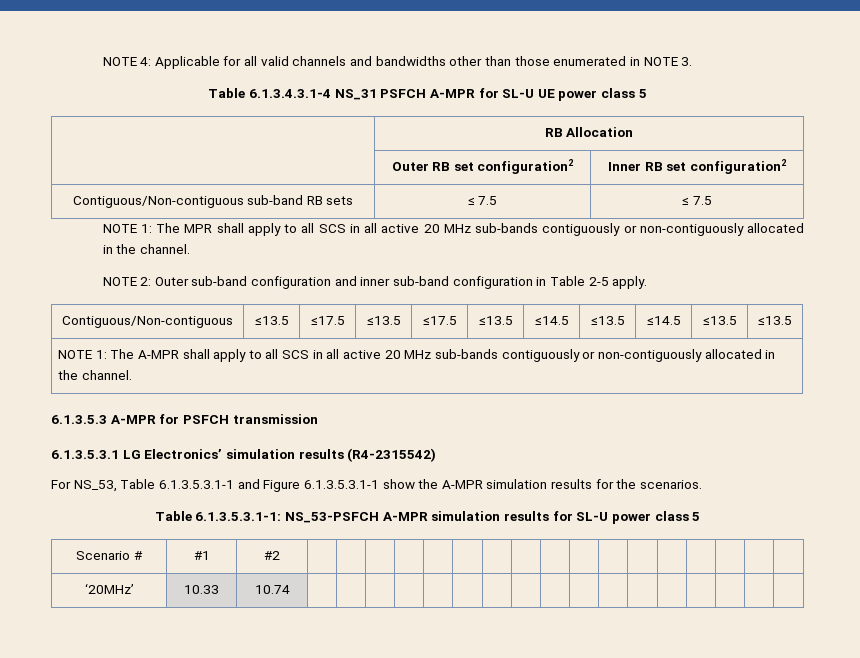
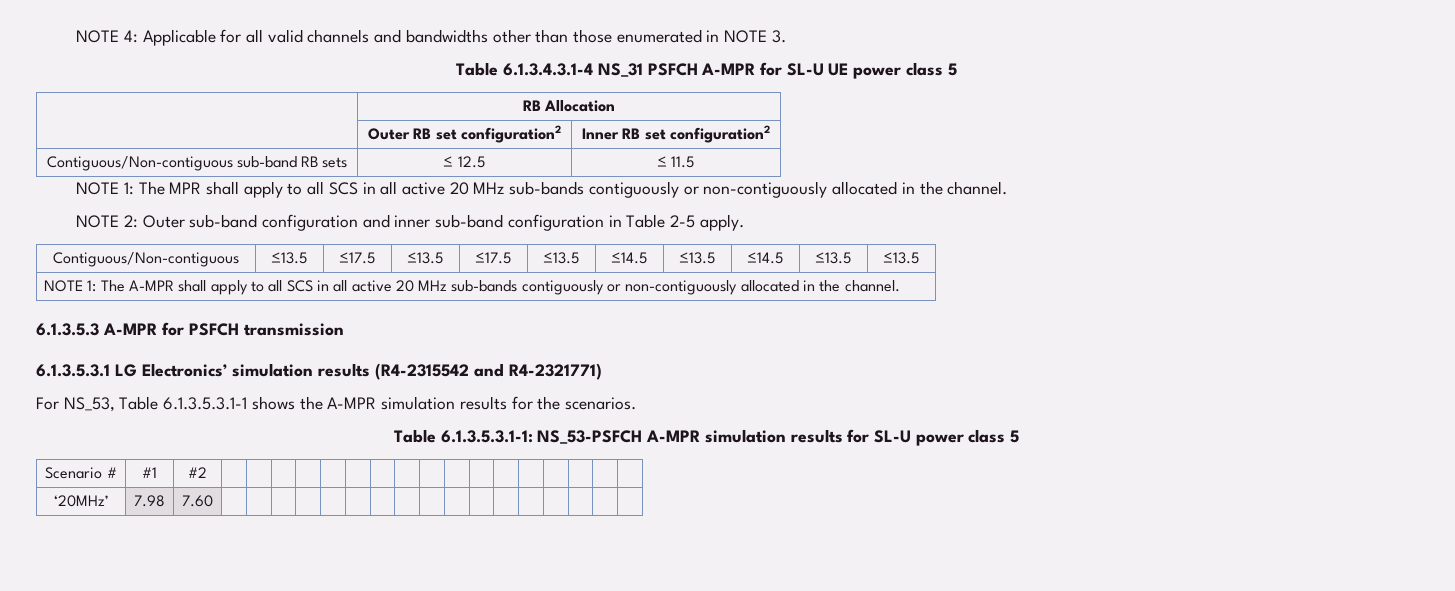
- Contiguous/Non-contiguous sub-band RB sets | ≤ 7.5 | ≤ 7.5
+ Contiguous/Non-contiguous sub-band RB sets | ≤ 12.5 | ≤ 11.5
- 6.1.3.5.3.1 LG Electronics’ simulation results (R4-2315542)
+ 6.1.3.5.3.1 LG Electronics’ simulation results (R4-2315542 and R4-2321771)
- For NS_53, Table 6.1.3.5.3.1-1 and Figure 6.1.3.5.3.1-1 show the A-MPR simulation results for the scenarios.
+ For NS_53, Table 6.1.3.5.3.1-1 shows the A-MPR simulation results for the scenarios.
- ‘20MHz’ | 10.33 | 10.74 | | | | | | | | | | | | | | | | |
+ ‘20MHz’ | 7.98 | 7.60 | | | | | | | | | | | | | | | | |

